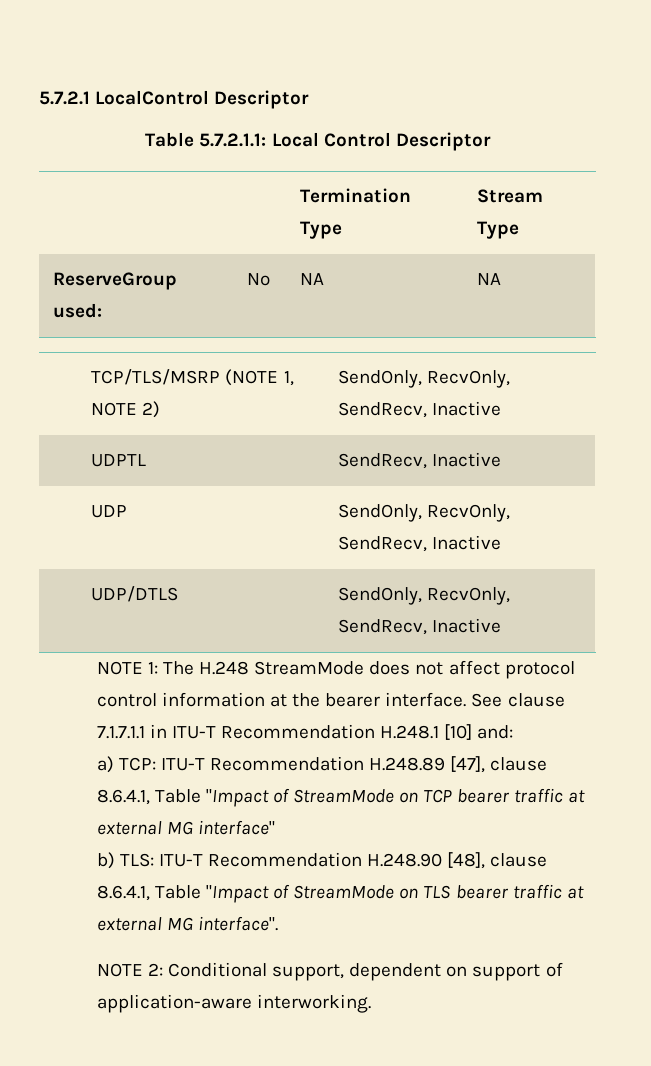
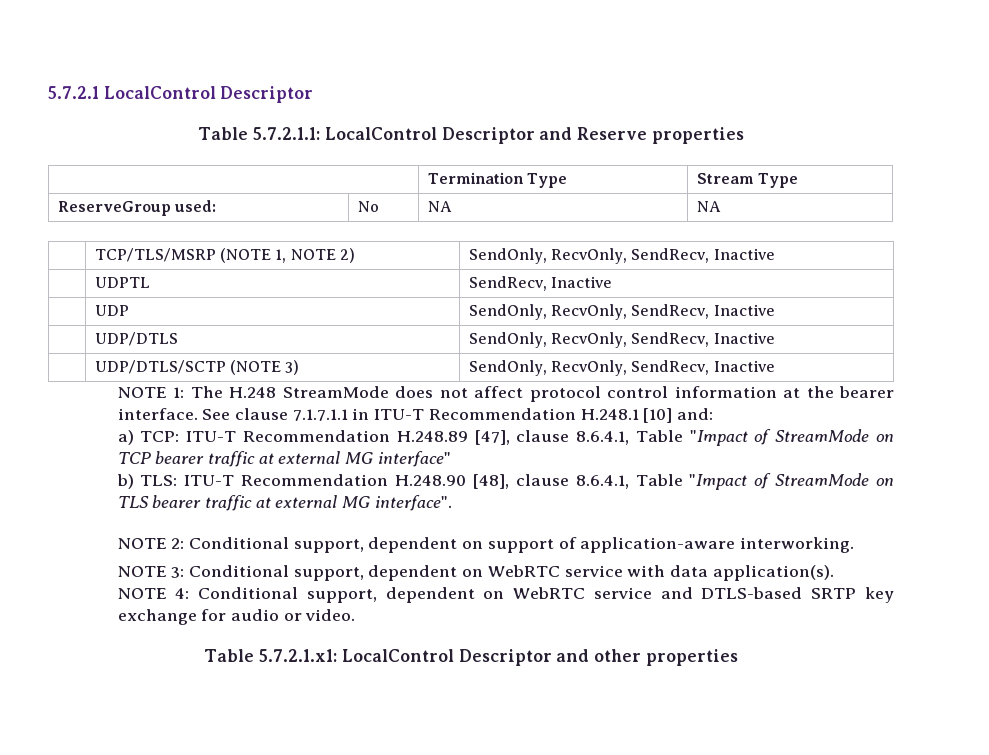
- Table 5.7.2.1.1: Local Control Descriptor
+ Table 5.7.2.1.1: LocalControl Descriptor and Reserve properties
+ | UDP/DTLS/SCTP (NOTE 3) | SendOnly, RecvOnly, SendRecv, Inactive
+ NOTE 3: Conditional support, dependent on WebRTC service with data application(s).
+ NOTE 4: Conditional support, dependent on WebRTC service and DTLS-based SRTP key exchange for audio or video.
+ Table 5.7.2.1.x1: LocalControl Descriptor and other properties

